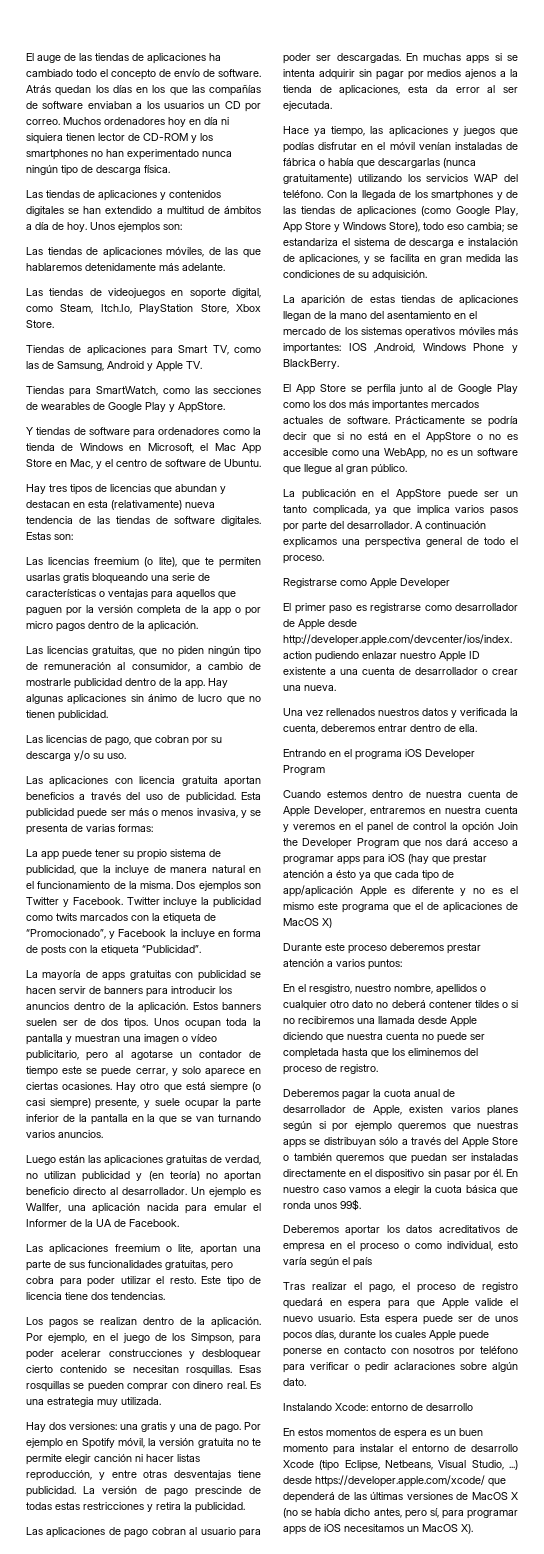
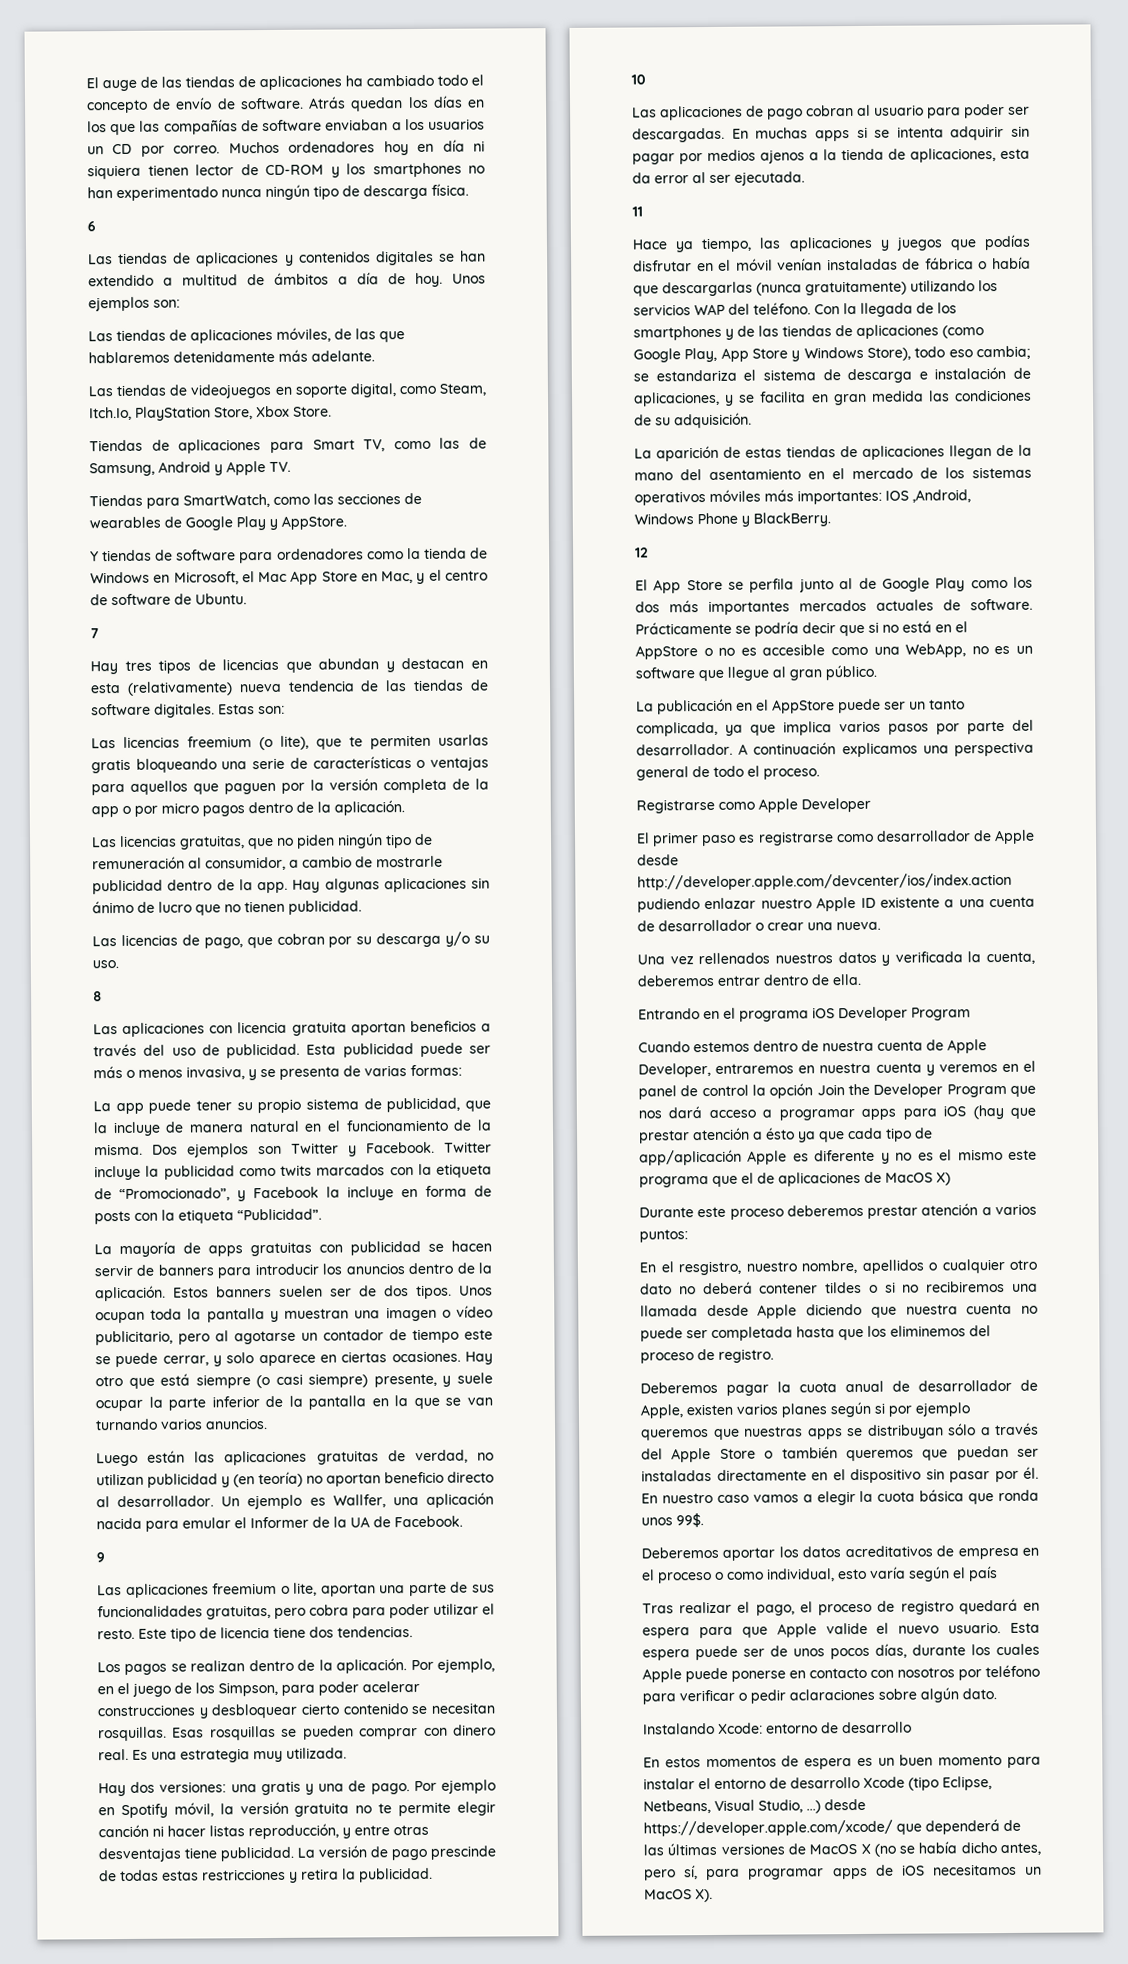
+ 6
+ 7
+ 8
+ 9
+ 10
+ 11
+ 12

